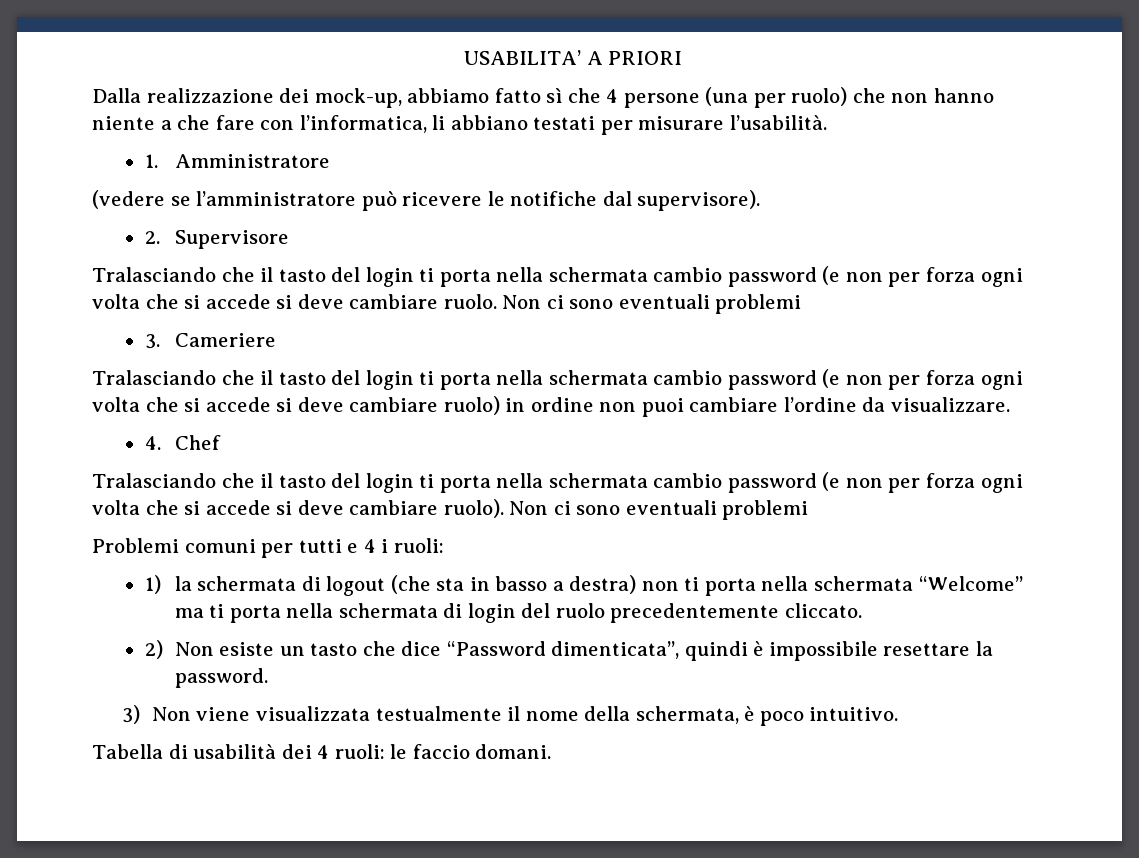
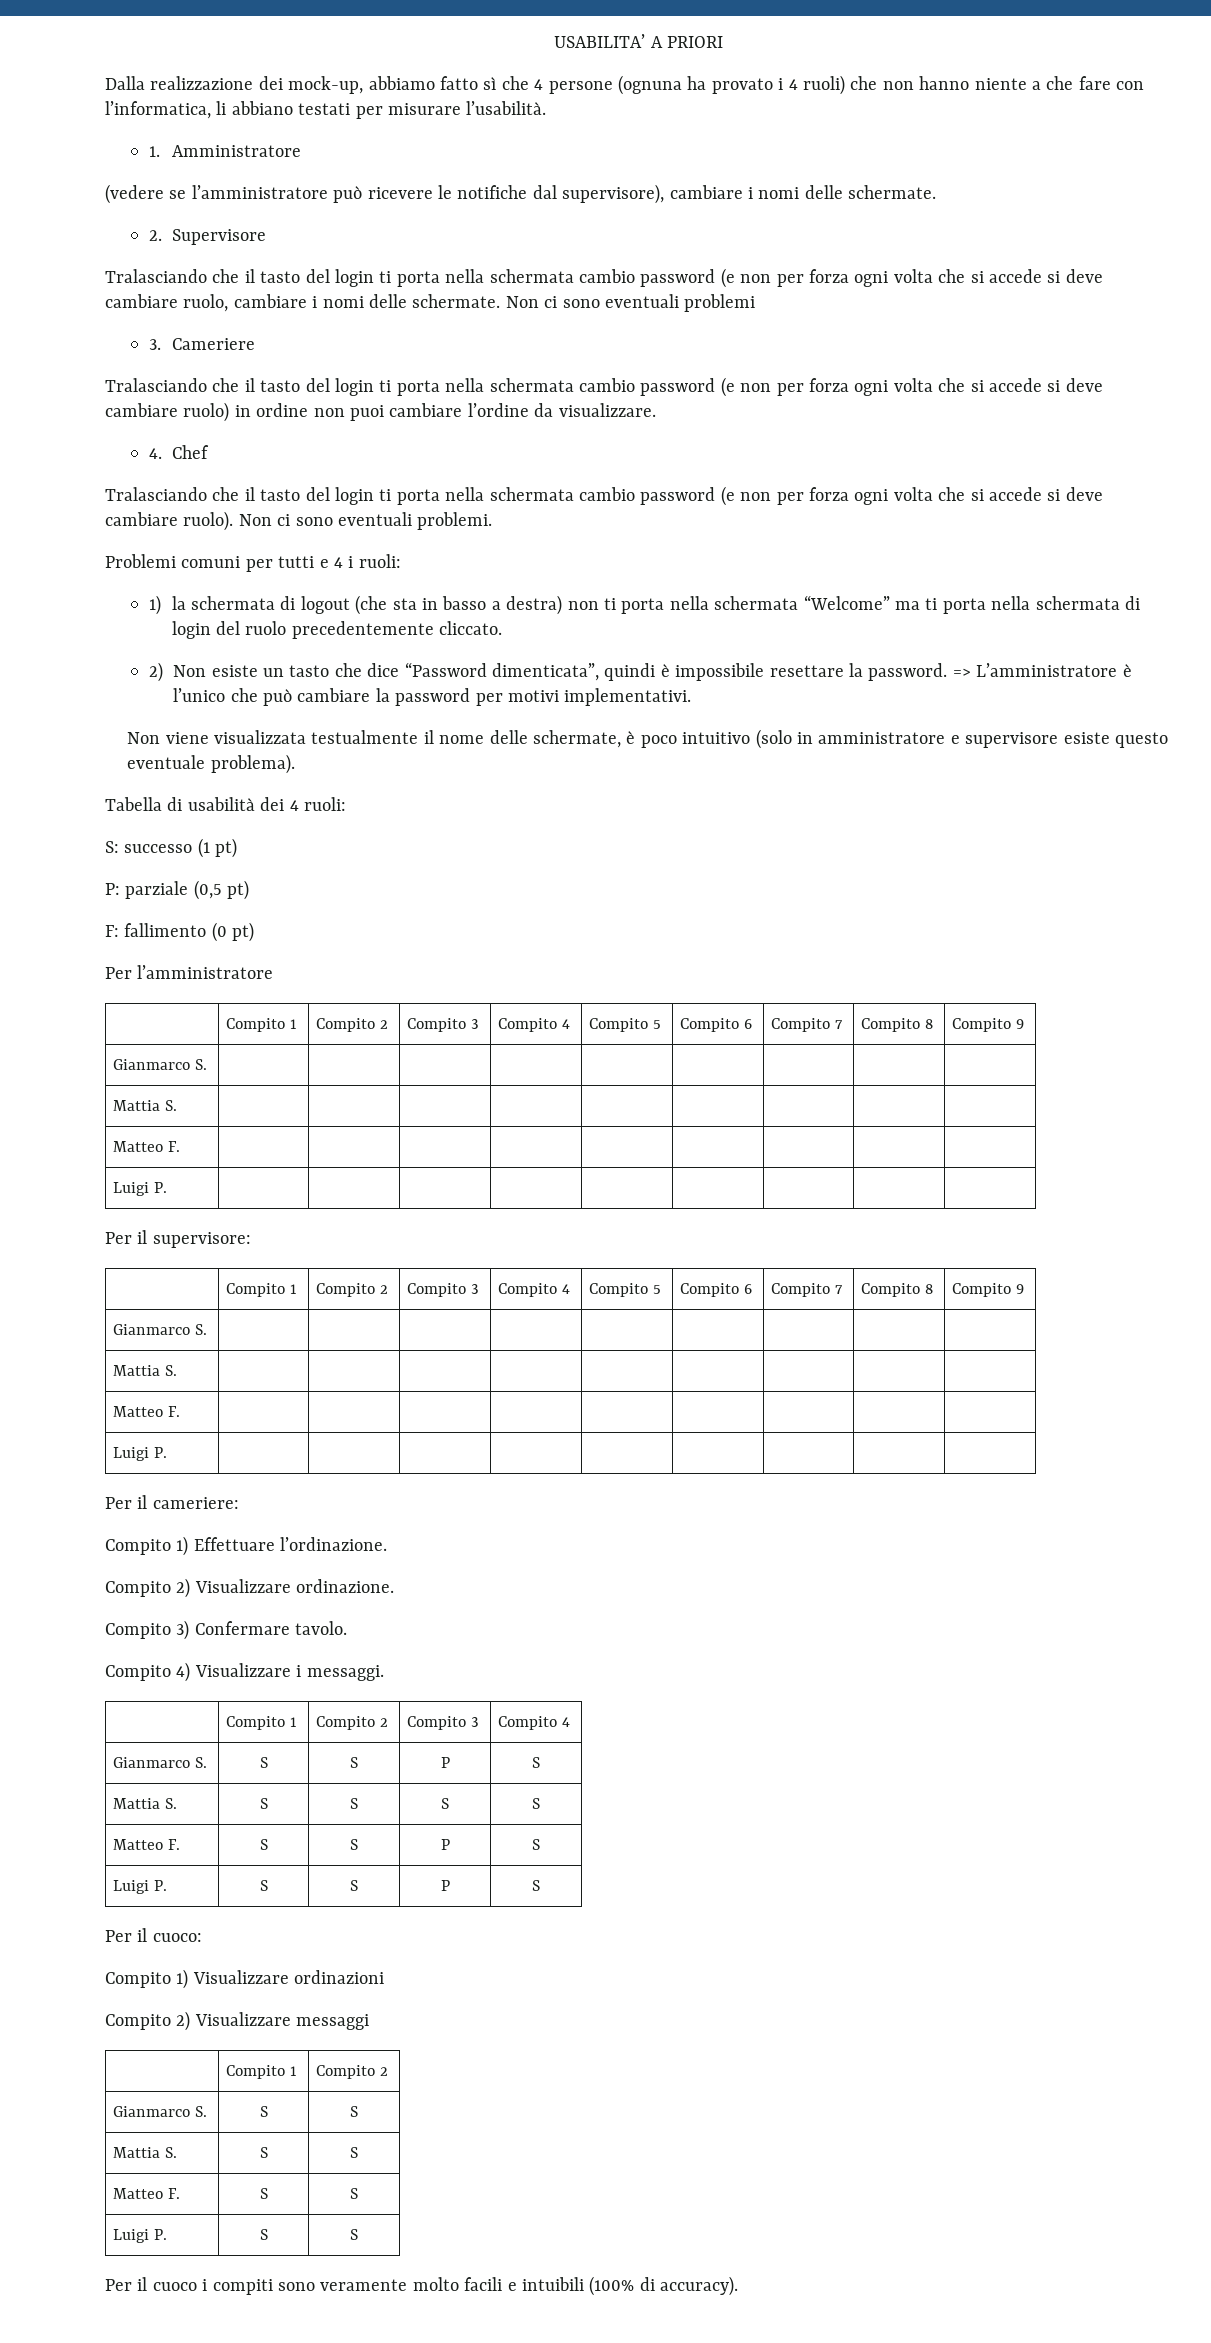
- Dalla realizzazione dei mock-up, abbiamo fatto sì che 4 persone (una per ruolo) che non hanno niente a che fare con l’informatica, li abbiano testati per misurare l’usabilità.
+ Dalla realizzazione dei mock-up, abbiamo fatto sì che 4 persone (ognuna ha provato i 4 ruoli) che non hanno niente a che fare con l’informatica, li abbiano testati per misurare l’usabilità.
- (vedere se l’amministratore può ricevere le notifiche dal supervisore).
+ (vedere se l’amministratore può ricevere le notifiche dal supervisore), cambiare i nomi delle schermate.
- Tralasciando che il tasto del login ti porta nella schermata cambio password (e non per forza ogni volta che si accede si deve cambiare ruolo.
+ Tralasciando che il tasto del login ti porta nella schermata cambio password (e non per forza ogni volta che si accede si deve cambiare ruolo, cambiare i nomi delle schermate.
- Tralasciando che il tasto del login ti porta nella schermata cambio password (e non per forza ogni volta che si accede si deve cambiare ruolo). Non ci sono eventuali problemi
+ Tralasciando che il tasto del login ti porta nella schermata cambio password (e non per forza ogni volta che si accede si deve cambiare ruolo). Non ci sono eventuali problemi.
- 2) Non esiste un tasto che dice “Password dimenticata”, quindi è impossibile resettare la password.
- 3) Non viene visualizzata testualmente il nome della schermata, è poco intuitivo.
+ 2) Non esiste un tasto che dice “Password dimenticata”, quindi è impossibile resettare la password. => L’amministratore è l’unico che può cambiare la password per motivi implementativi.
+ Non viene visualizzata testualmente il nome delle schermate, è poco intuitivo (solo in amministratore e supervisore esiste questo eventuale problema).
- Tabella di usabilità dei 4 ruoli: le faccio domani.
+ Tabella di usabilità dei 4 ruoli:
+ S: successo (1 pt)
+ P: parziale (0,5 pt)
+ F: fallimento (0 pt)
+ Per l’amministratore
+ | Compito 1 | Compito 2 | Compito 3 | Compito 4 | Compito 5 | Compito 6 | Compito 7 | Compito 8 | Compito 9
+ Gianmarco S. | | | | | | | | |
+ Mattia S. | | | | | | | | |
+ Matteo F. | | | | | | | | |
+ Luigi P. | | | | | | | | |
+ Per il supervisore:
+ | Compito 1 | Compito 2 | Compito 3 | Compito 4 | Compito 5 | Compito 6 | Compito 7 | Compito 8 | Compito 9
+ Gianmarco S. | | | | | | | | |
+ Mattia S. | | | | | | | | |
+ Matteo F. | | | | | | | | |
+ Luigi P. | | | | | | | | |
+ Per il cameriere:
+ Compito 1) Effettuare l’ordinazione.
+ Compito 2) Visualizzare ordinazione.
+ Compito 3) Confermare tavolo.
+ Compito 4) Visualizzare i messaggi.
+ | Compito 1 | Compito 2 | Compito 3 | Compito 4
+ Gianmarco S. | S | S | P | S
+ Mattia S. | S | S | S | S
+ Matteo F. | S | S | P | S
+ Luigi P. | S | S | P | S
+ Per il cuoco:
+ Compito 1) Visualizzare ordinazioni
+ Compito 2) Visualizzare messaggi
+ | Compito 1 | Compito 2
+ Gianmarco S. | S | S
+ Mattia S. | S | S
+ Matteo F. | S | S
+ Luigi P. | S | S
+ Per il cuoco i compiti sono veramente molto facili e intuibili (100% di accuracy).

